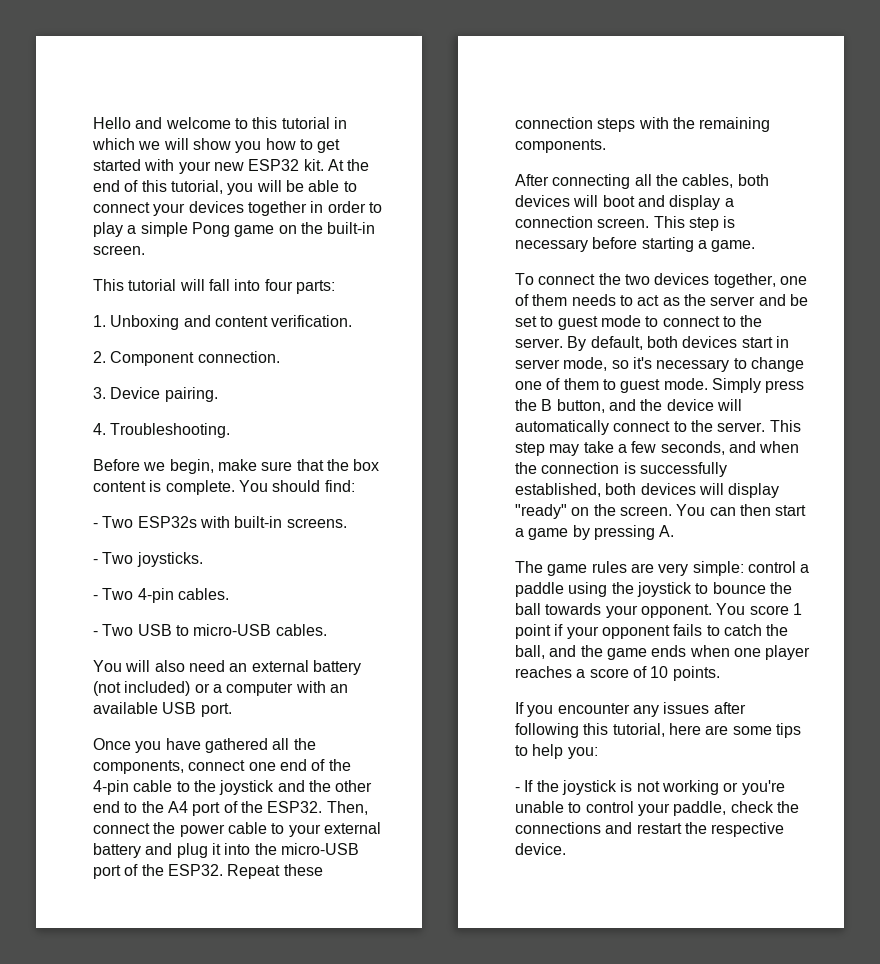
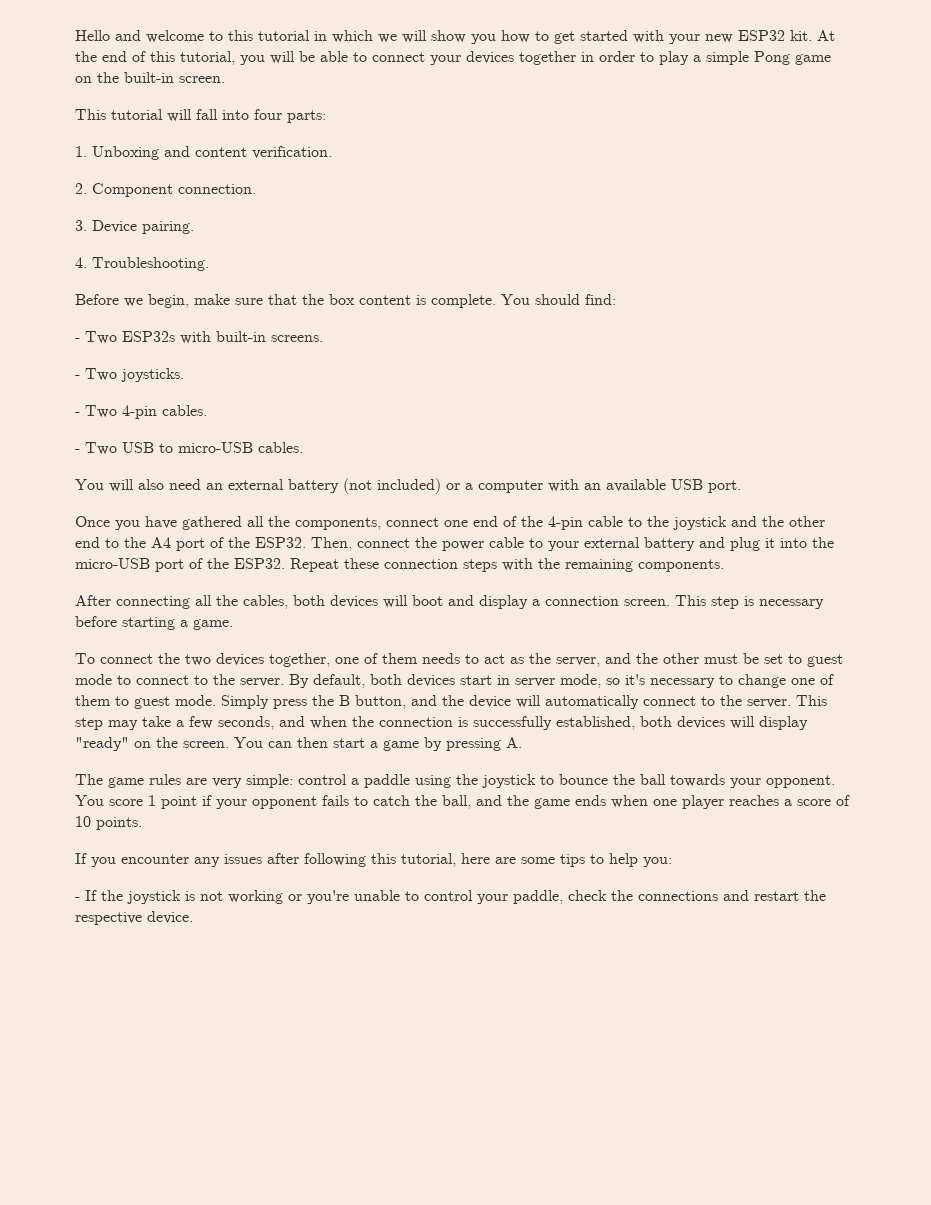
- To connect the two devices together, one of them needs to act as the server and be set to guest mode to connect to the server.
+ To connect the two devices together, one of them needs to act as the server, and the other must be set to guest mode to connect to the server.

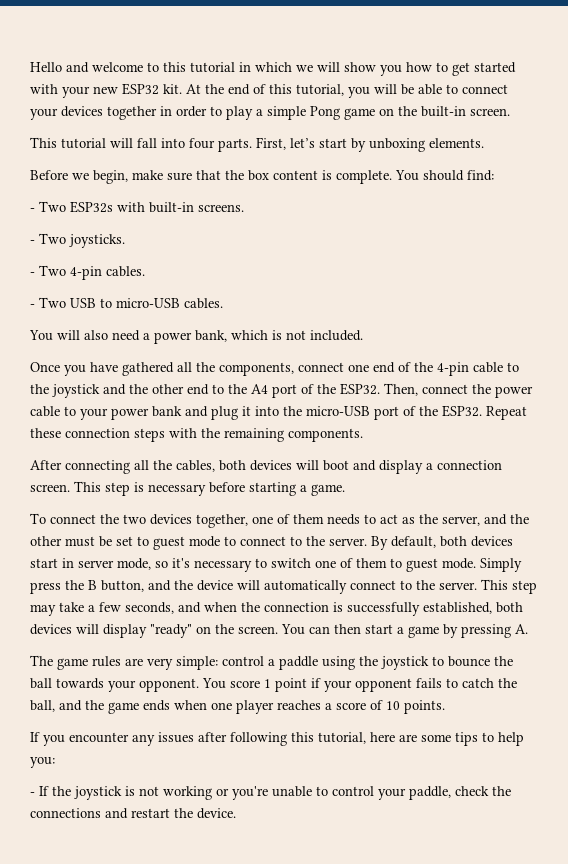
- This tutorial will fall into four parts:
- 1. Unboxing and content verification.
- 2. Component connection.
- 3. Device pairing.
- 4. Troubleshooting.
+ This tutorial will fall into four parts. First, let’s start by unboxing elements.
- You will also need an external battery (not included) or a computer with an available USB port.
+ You will also need a power bank, which is not included.
- Then, connect the power cable to your external battery and plug it into the micro-USB port of the ESP32.
+ Then, connect the power cable to your power bank and plug it into the micro-USB port of the ESP32.
- By default, both devices start in server mode, so it's necessary to change one of them to guest mode.
+ By default, both devices start in server mode, so it's necessary to switch one of them to guest mode.
- - If the joystick is not working or you're unable to control your paddle, check the connections and restart the respective device.
+ - If the joystick is not working or you're unable to control your paddle, check the connections and restart the device.

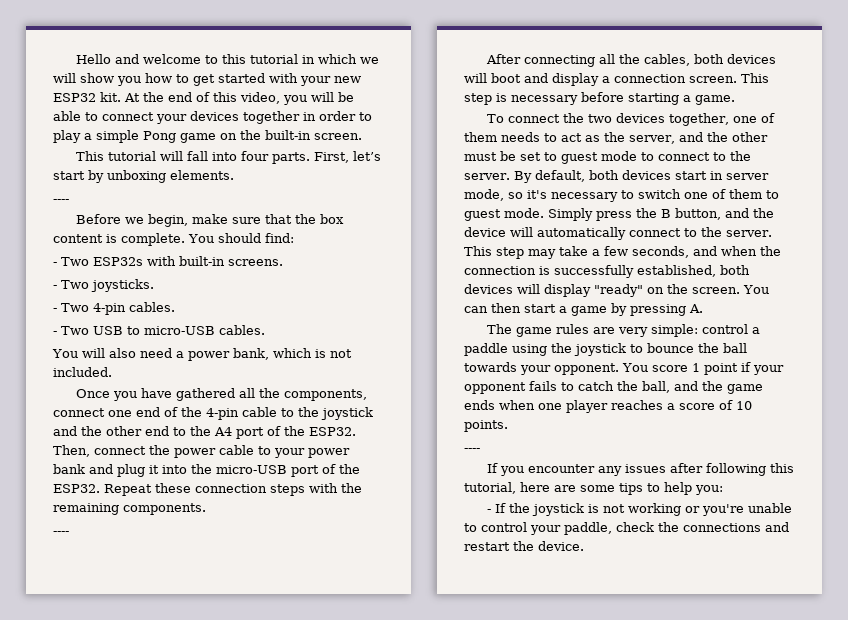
- At the end of this tutorial, you will be able to connect your devices together in order to play a simple Pong game on the built-in screen.
+ At the end of this video, you will be able to connect your devices together in order to play a simple Pong game on the built-in screen.
  First, let’s start by unboxing elements.
+ ----
  Repeat these connection steps with the remaining components.
+ ----
  You score 1 point if your opponent fails to catch the ball, and the game ends when one player reaches a score of 10 points.
+ ----

